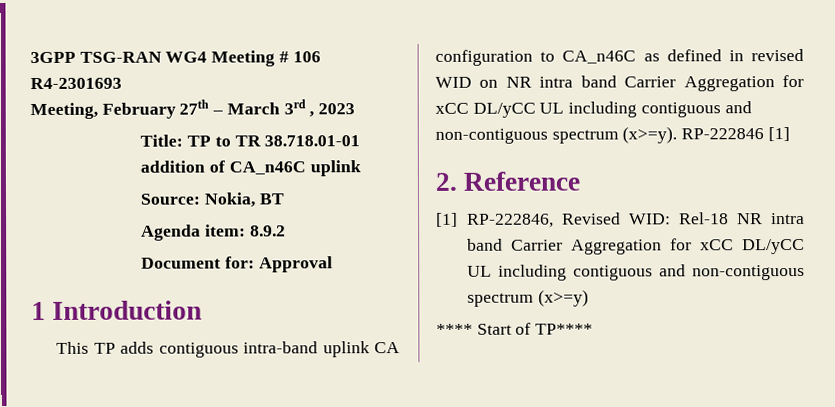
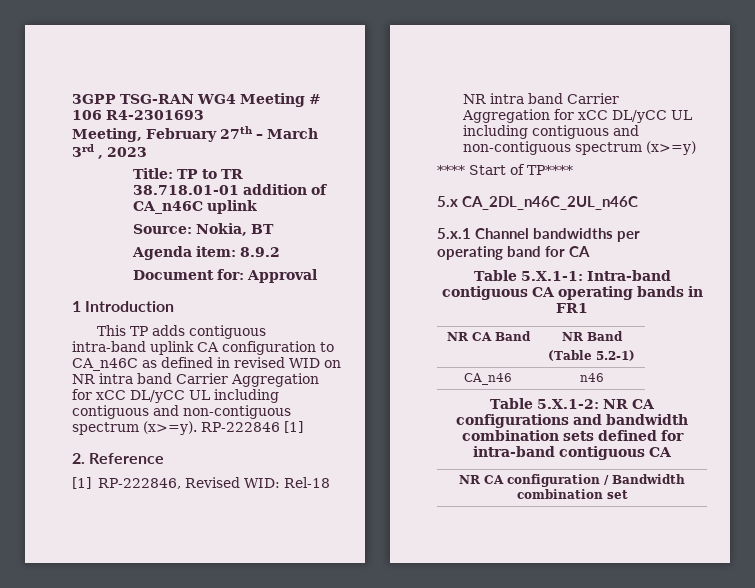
+ 5.x CA_2DL_n46C_2UL_n46C
+ 5.x.1 Channel bandwidths per operating band for CA
+ Table 5.X.1-1: Intra-band contiguous CA operating bands in FR1
+ NR CA Band | NR Band
+ (Table 5.2-1)
+ CA_n46 | n46
+ Table 5.X.1-2: NR CA configurations and bandwidth combination sets defined for intra-band contiguous CA
+ NR CA configuration / Bandwidth combination set

